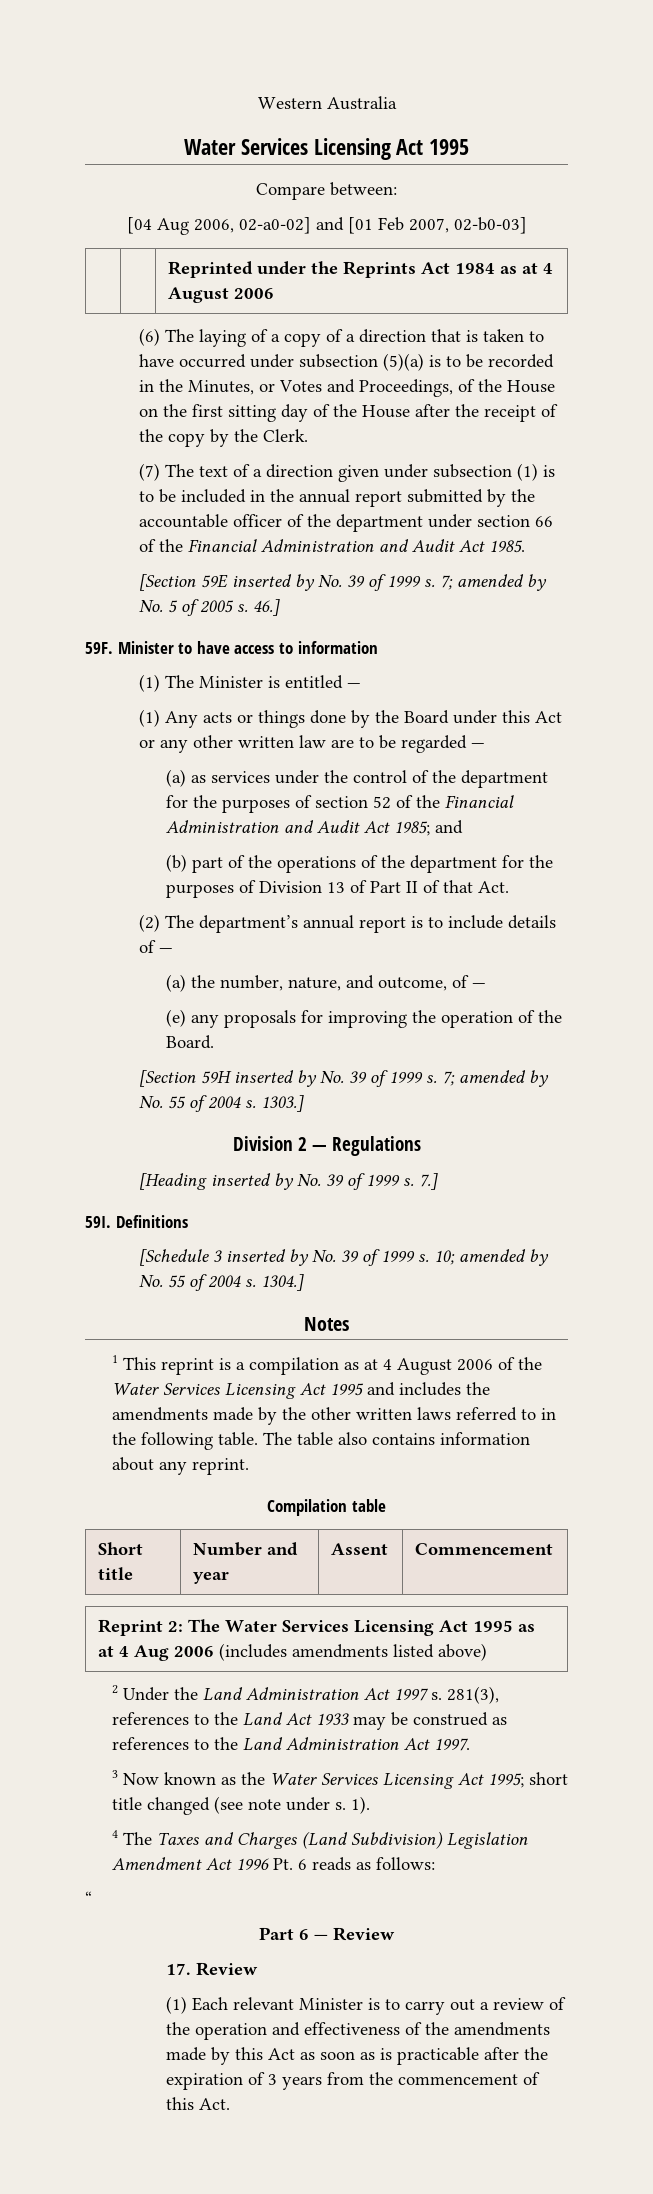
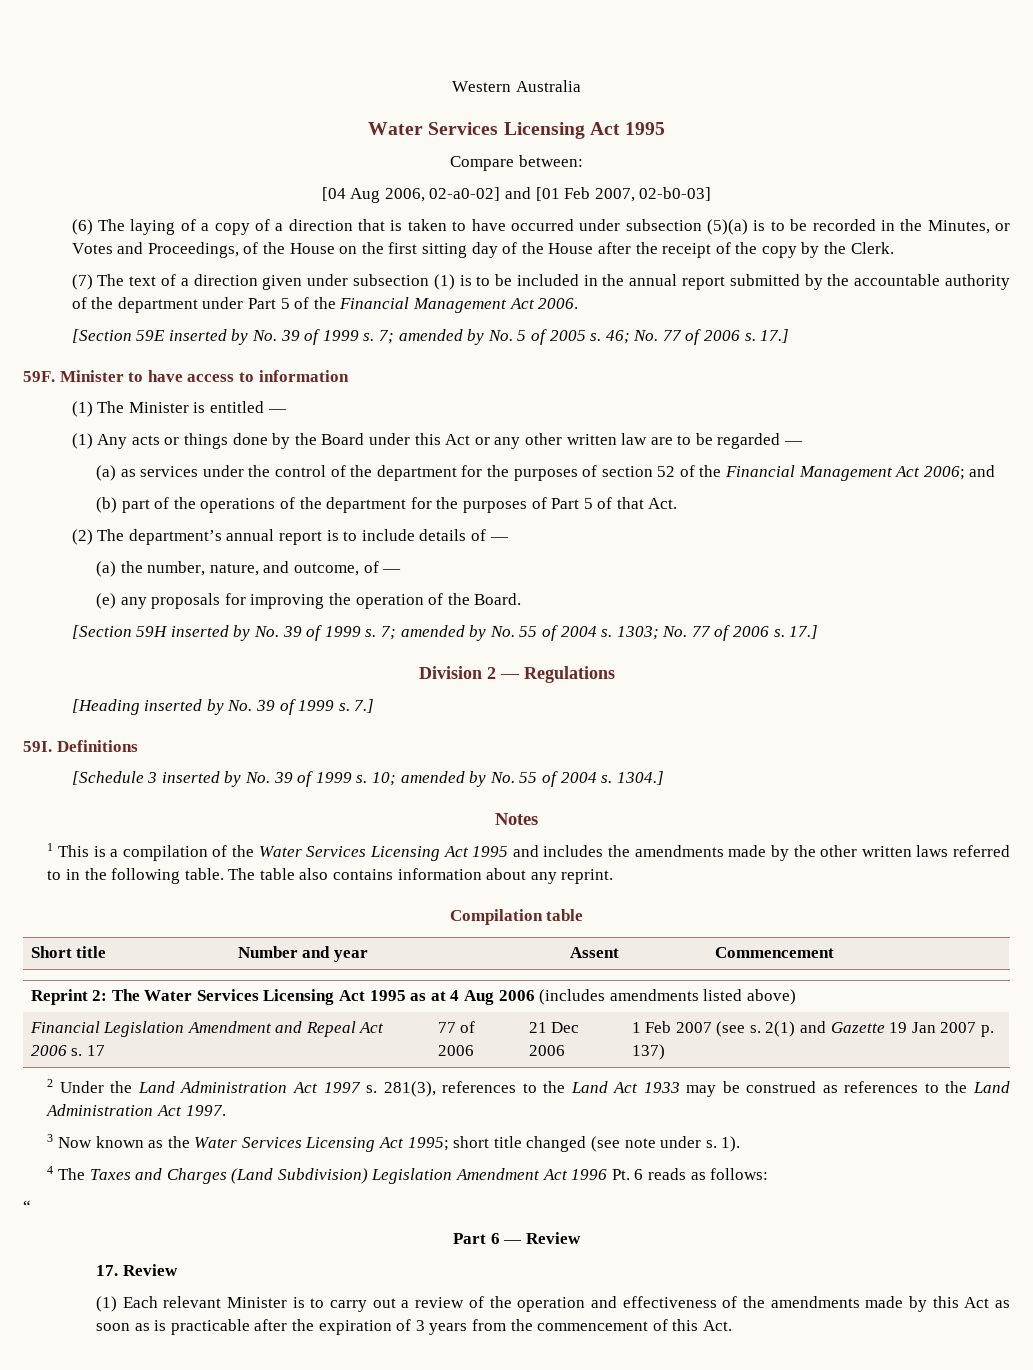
- | | Reprinted under the Reprints Act 1984 as at 4 August 2006
- (7) The text of a direction given under subsection (1) is to be included in the annual report submitted by the accountable officer of the department under section 66 of the Financial Administration and Audit Act 1985.
+ (7) The text of a direction given under subsection (1) is to be included in the annual report submitted by the accountable authority of the department under Part 5 of the Financial Management Act 2006.
- 46.]
+ 46; No. 77 of 2006 s. 17.]
- (a) as services under the control of the department for the purposes of section 52 of the Financial Administration and Audit Act 1985; and
+ (a) as services under the control of the department for the purposes of section 52 of the Financial Management Act 2006; and
- (b) part of the operations of the department for the purposes of Division 13 of Part II of that Act.
+ (b) part of the operations of the department for the purposes of Part 5 of that Act.
- 1303.]
+ 1303; No. 77 of 2006 s. 17.]
- 1 This reprint is a compilation as at 4 August 2006 of the Water Services Licensing Act 1995 and includes the amendments made by the other written laws referred to in the following table.
+ 1 This is a compilation of the Water Services Licensing Act 1995 and includes the amendments made by the other written laws referred to in the following table.
+ Financial Legislation Amendment and Repeal Act 2006 s. 17 | 77 of 2006 | 21 Dec 2006 | 1 Feb 2007 (see s. 2(1) and Gazette 19 Jan 2007 p. 137)

